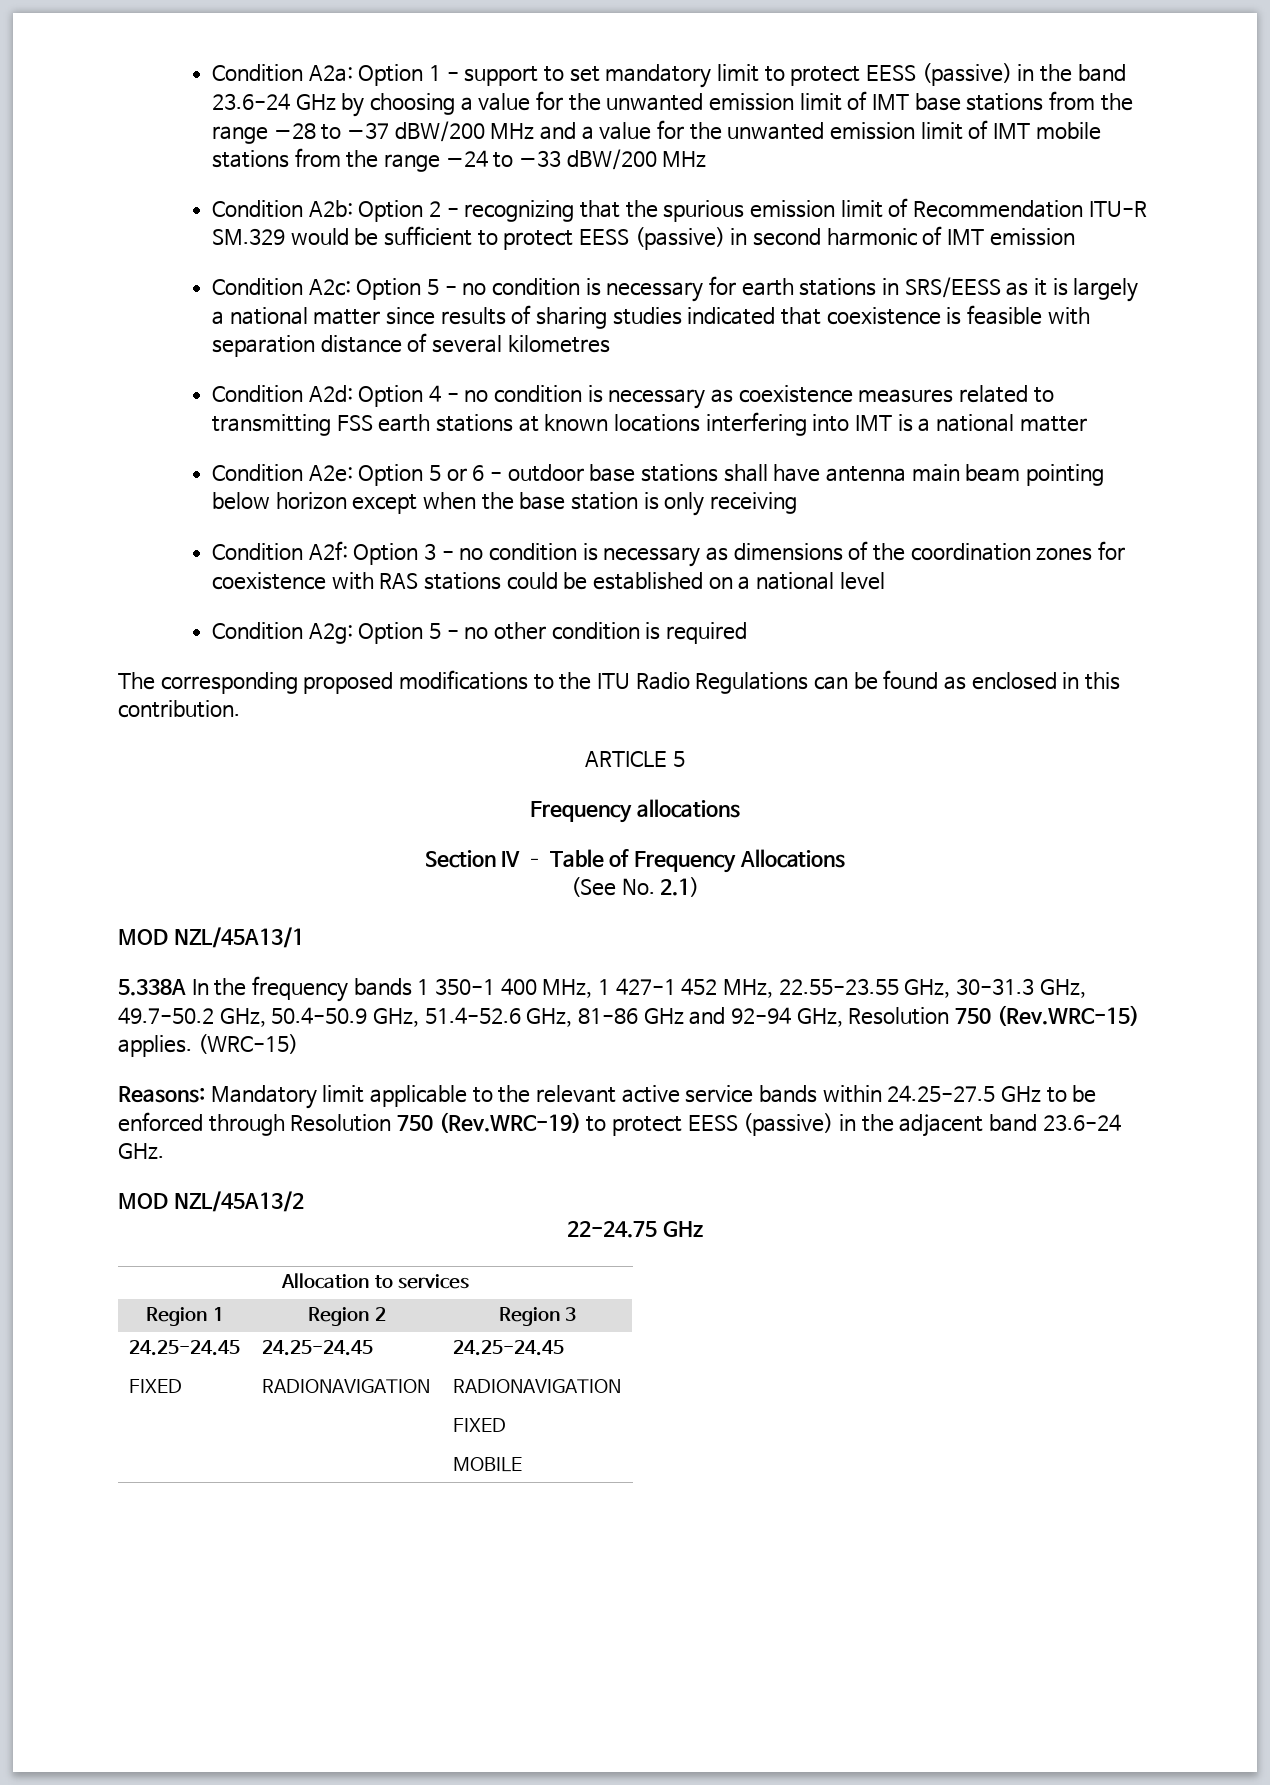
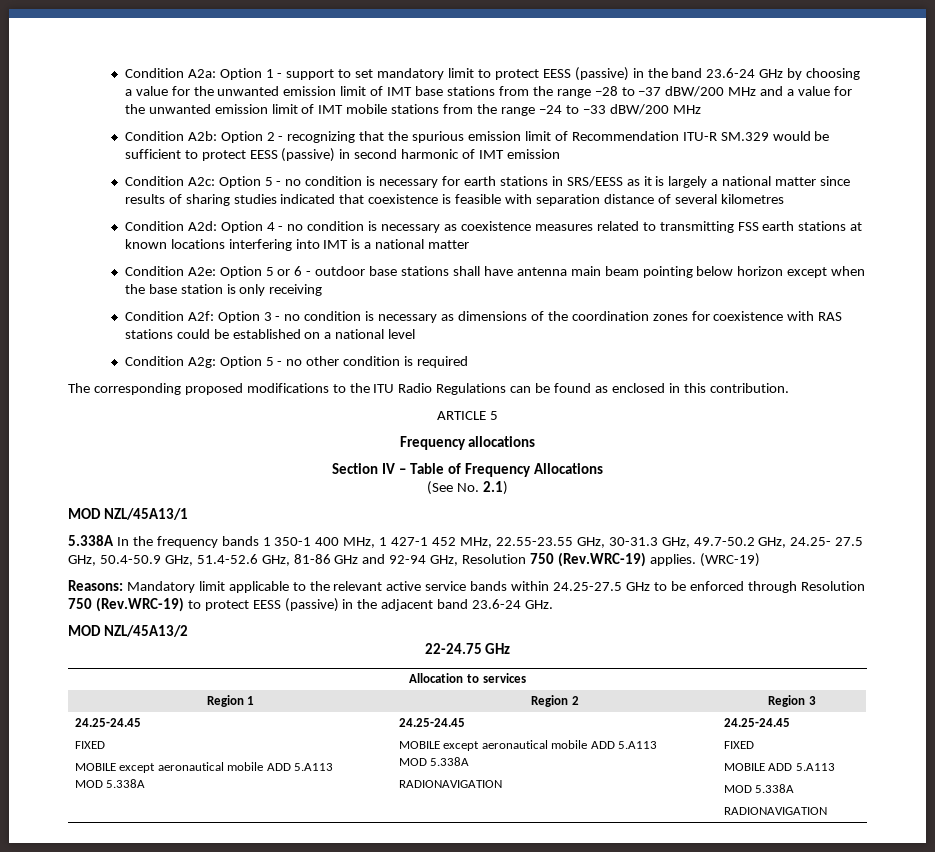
- 5.338A In the frequency bands 1 350-1 400 MHz, 1 427-1 452 MHz, 22.55-23.55 GHz, 30-31.3 GHz, 49.7-50.2 GHz, 50.4-50.9 GHz, 51.4-52.6 GHz, 81-86 GHz and 92-94 GHz, Resolution 750 (Rev.WRC-15) applies. (WRC-15)
+ 5.338A In the frequency bands 1 350-1 400 MHz, 1 427-1 452 MHz, 22.55-23.55 GHz, 30-31.3 GHz, 49.7-50.2 GHz, 24.25- 27.5 GHz, 50.4-50.9 GHz, 51.4-52.6 GHz, 81-86 GHz and 92-94 GHz, Resolution 750 (Rev.WRC-19) applies. (WRC-19)
  Region 1 | Region 2 | Region 3
  24.25-24.45
- FIXED | 24.25-24.45
+ FIXED
+ MOBILE except aeronautical mobile ADD 5.A113
+ MOD 5.338A | 24.25-24.45
+ MOBILE except aeronautical mobile ADD 5.A113
+ MOD 5.338A
  RADIONAVIGATION | 24.25-24.45
+ FIXED
+ MOBILE ADD 5.A113
+ MOD 5.338A
  RADIONAVIGATION
- FIXED
- MOBILE

